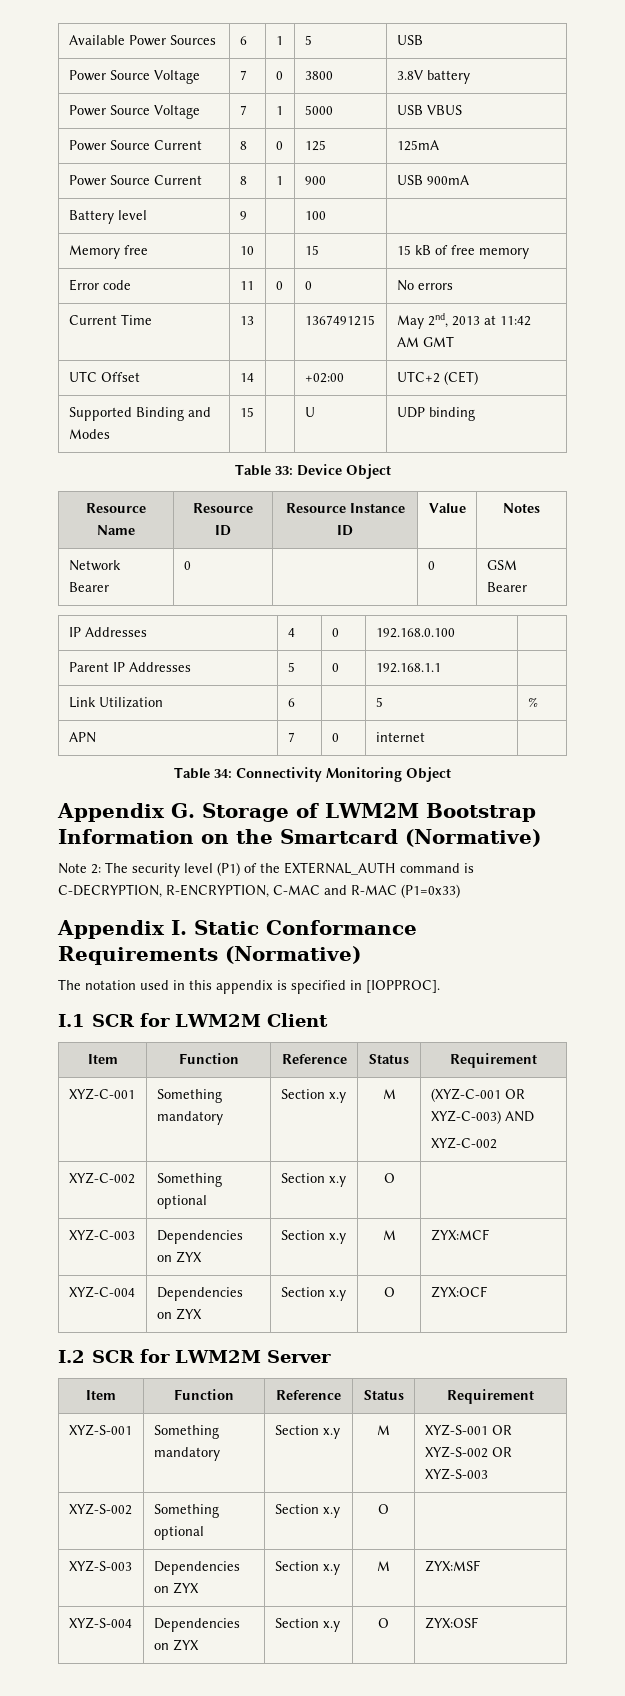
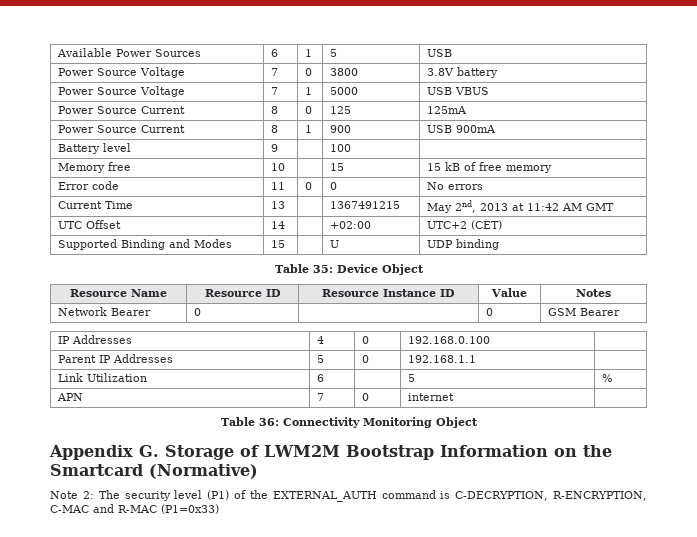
- Table 33: Device Object
+ Table 35: Device Object
- Table 34: Connectivity Monitoring Object
+ Table 36: Connectivity Monitoring Object
- Appendix I. Static Conformance Requirements (Normative)
- The notation used in this appendix is specified in [IOPPROC].
- I.1 SCR for LWM2M Client
- Item | Function | Reference | Status | Requirement
- XYZ-C-001 | Something mandatory | Section x.y | M | (XYZ-C-001 OR XYZ-C-003) AND
- XYZ-C-002
- XYZ-C-002 | Something optional | Section x.y | O |
- XYZ-C-003 | Dependencies on ZYX | Section x.y | M | ZYX:MCF
- XYZ-C-004 | Dependencies on ZYX | Section x.y | O | ZYX:OCF
- I.2 SCR for LWM2M Server
- Item | Function | Reference | Status | Requirement
- XYZ-S-001 | Something mandatory | Section x.y | M | XYZ-S-001 OR XYZ-S-002 OR XYZ-S-003
- XYZ-S-002 | Something optional | Section x.y | O |
- XYZ-S-003 | Dependencies on ZYX | Section x.y | M | ZYX:MSF
- XYZ-S-004 | Dependencies on ZYX | Section x.y | O | ZYX:OSF

